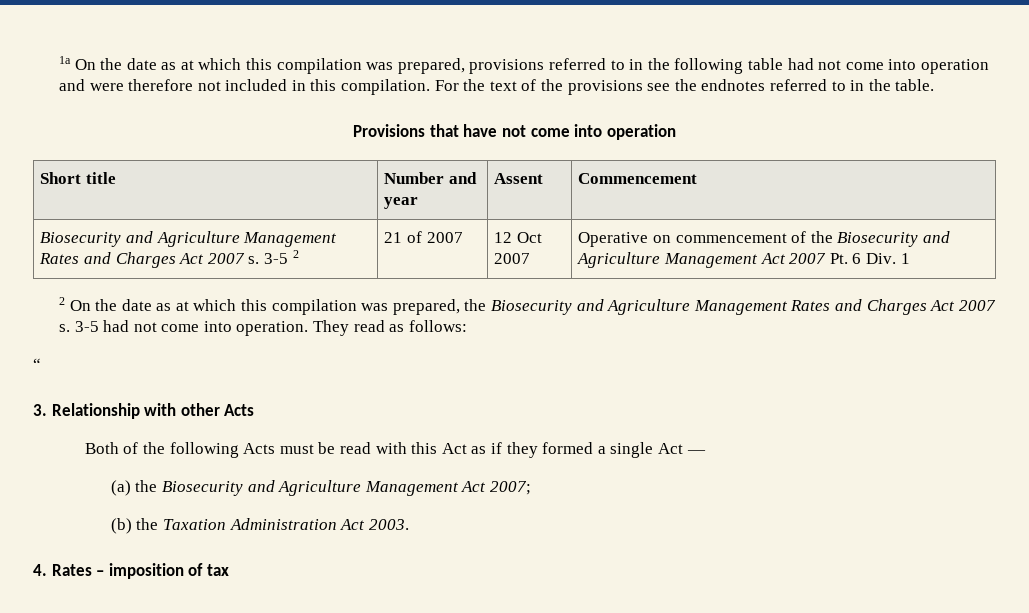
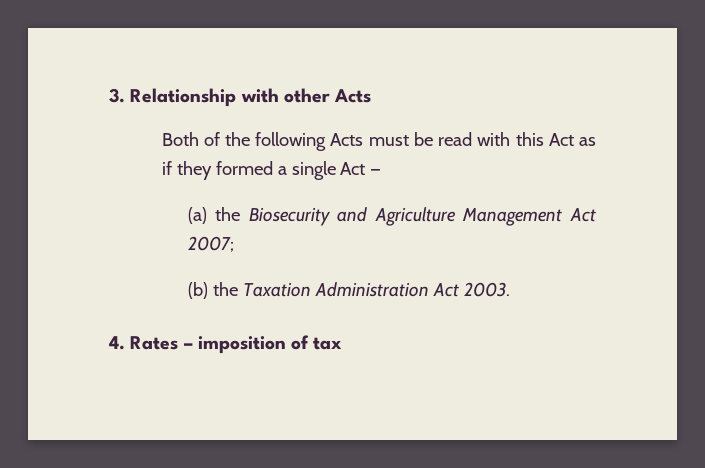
- 1a On the date as at which this compilation was prepared, provisions referred to in the following table had not come into operation and were therefore not included in this compilation. For the text of the provisions see the endnotes referred to in the table.
- Provisions that have not come into operation
- Short title | Number and year | Assent | Commencement
- Biosecurity and Agriculture Management Rates and Charges Act 2007 s. 3-5 2 | 21 of 2007 | 12 Oct 2007 | Operative on commencement of the Biosecurity and Agriculture Management Act 2007 Pt. 6 Div. 1
- 2 On the date as at which this compilation was prepared, the Biosecurity and Agriculture Management Rates and Charges Act 2007 s. 3-5 had not come into operation. They read as follows:
- “

